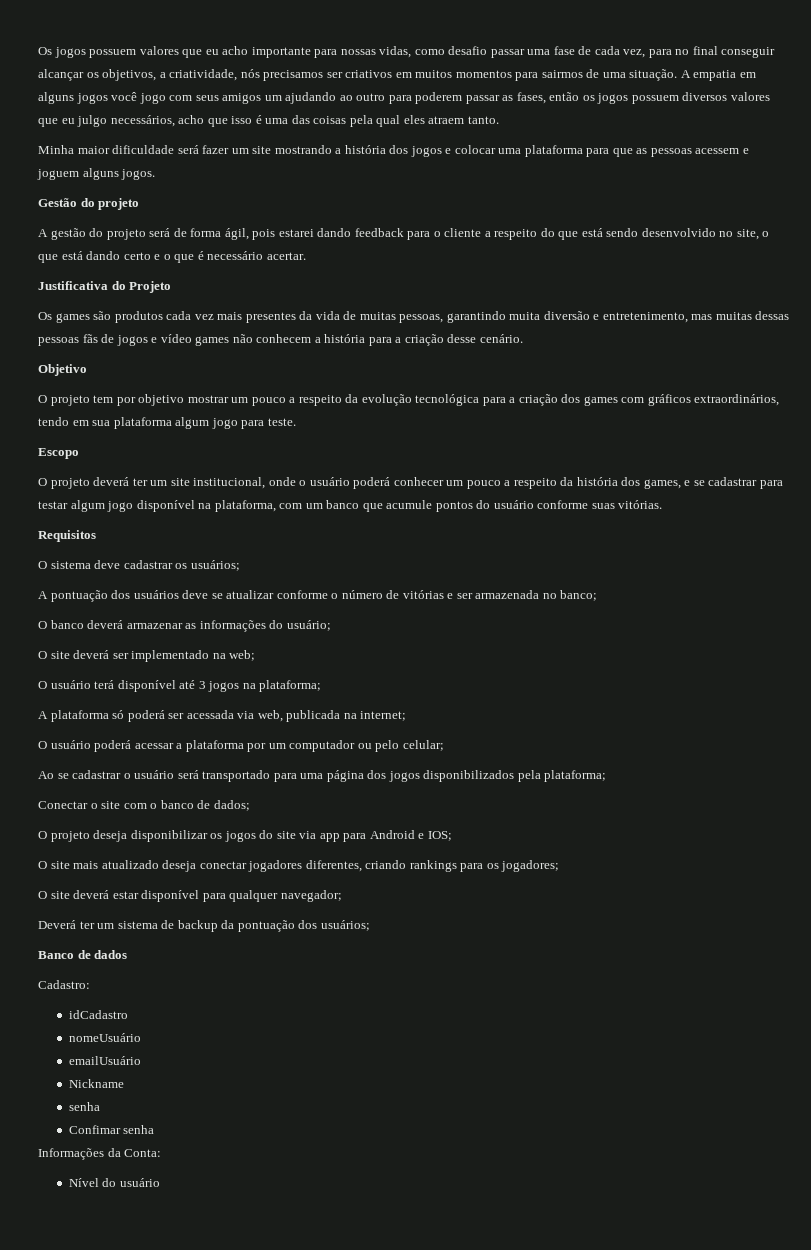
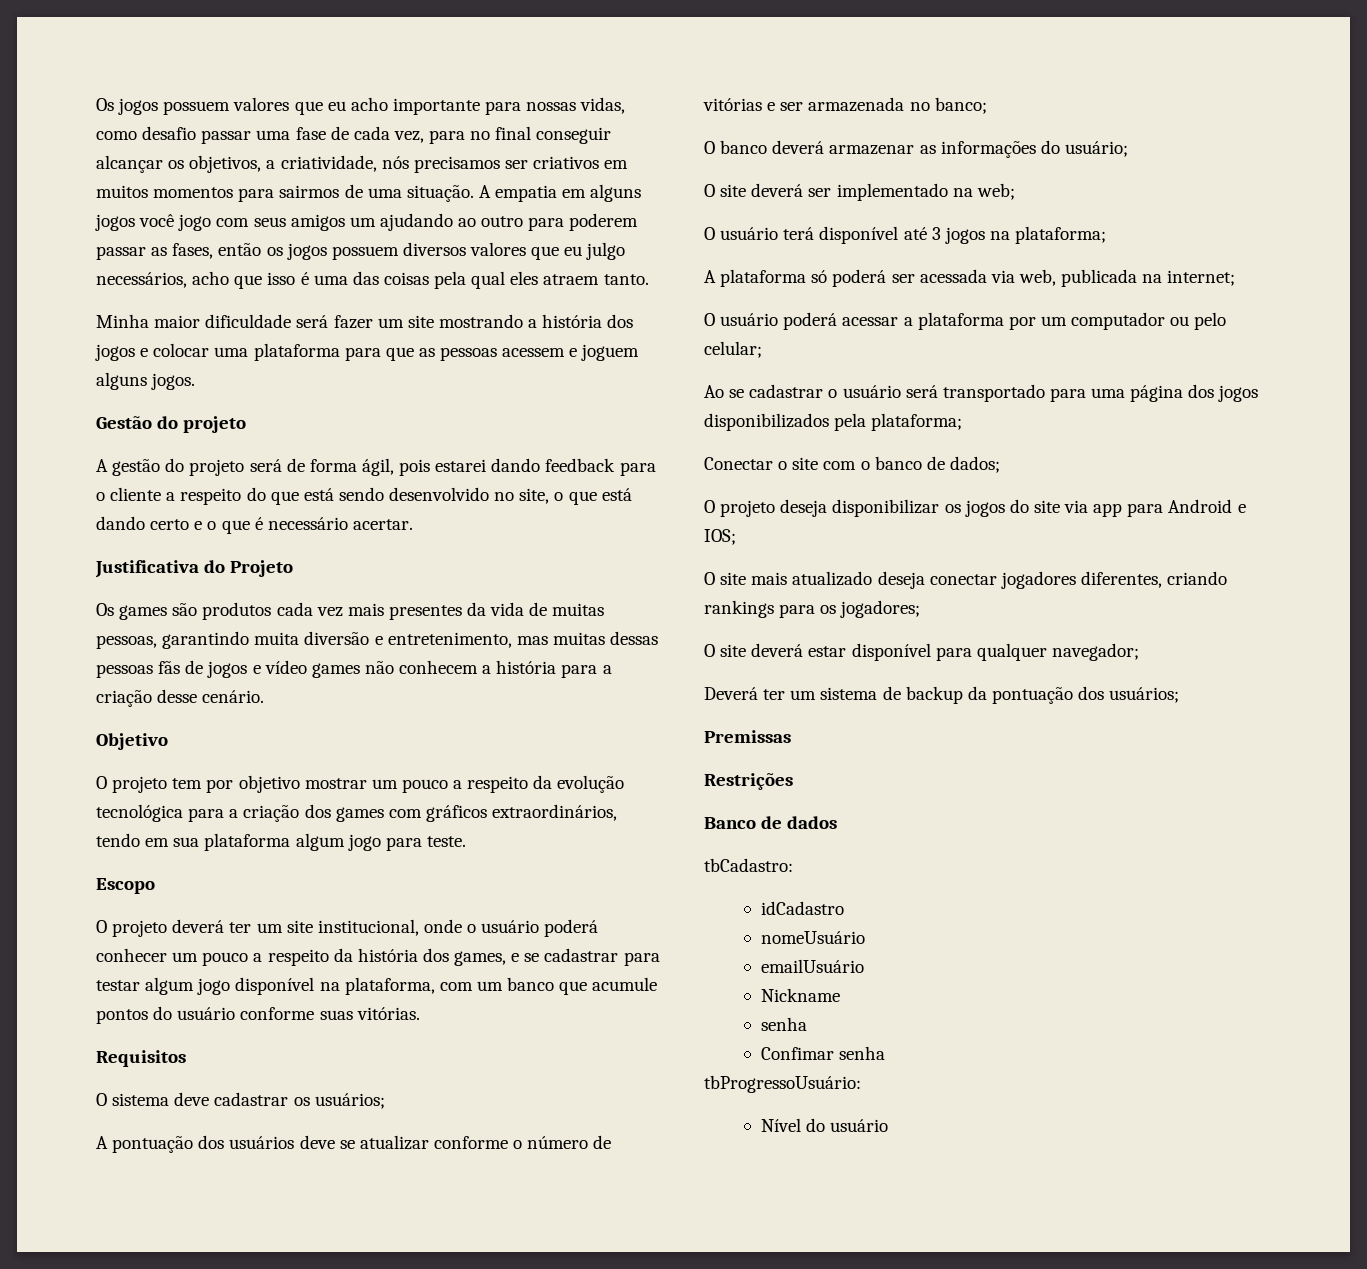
+ Premissas
+ Restrições
- Cadastro:
+ tbCadastro:
- Informações da Conta:
+ tbProgressoUsuário:

